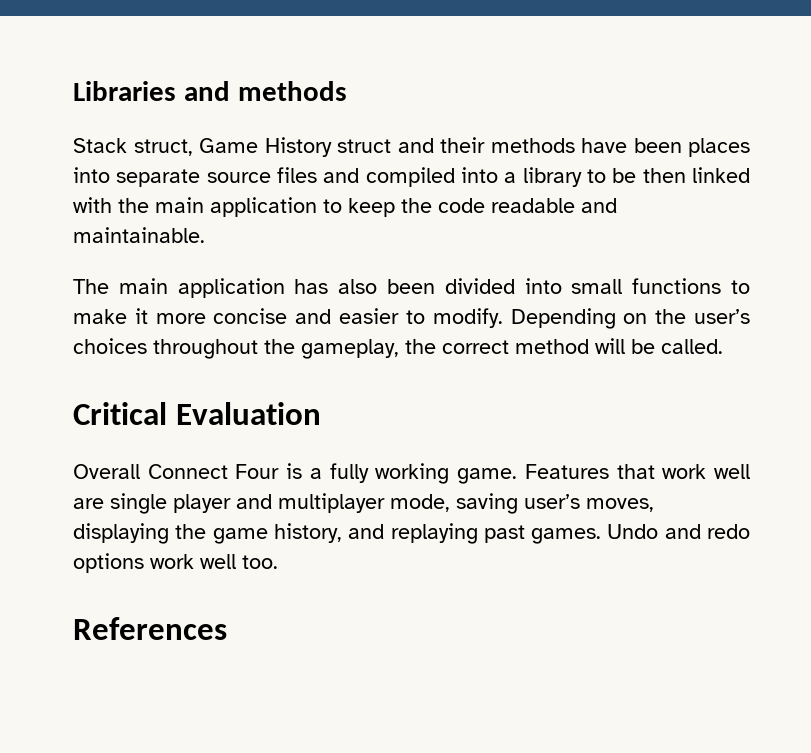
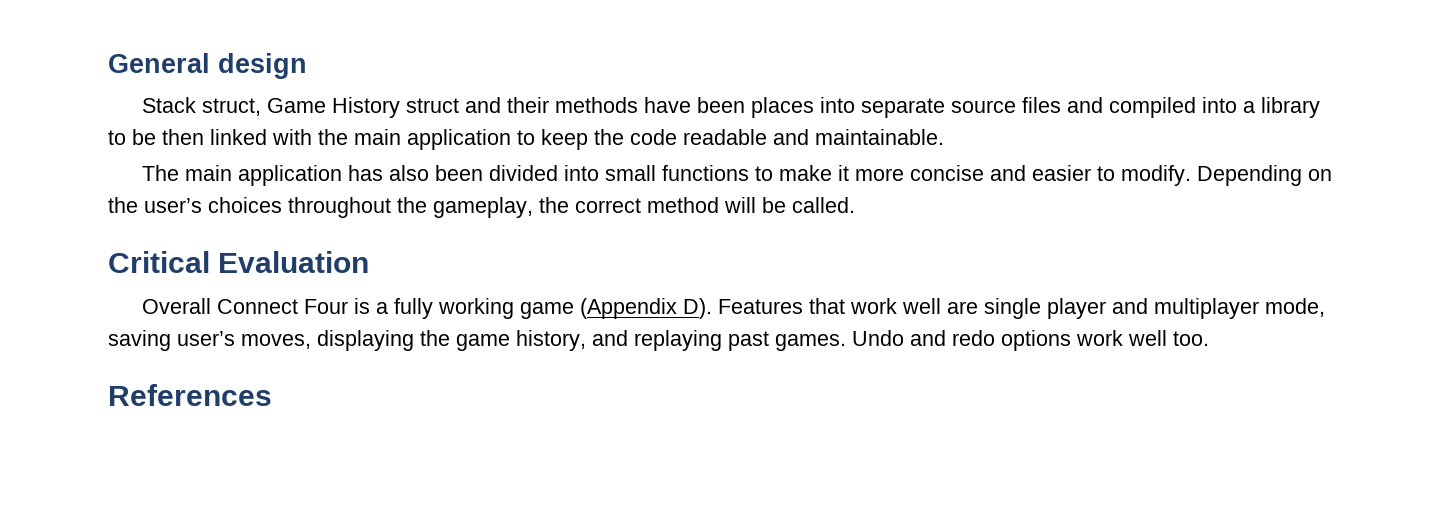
- Libraries and methods
+ General design
- Overall Connect Four is a fully working game. Features that work well are single player and multiplayer mode, saving user’s moves, displaying the game history, and replaying past games.
+ Overall Connect Four is a fully working game (Appendix D). Features that work well are single player and multiplayer mode, saving user’s moves, displaying the game history, and replaying past games.

